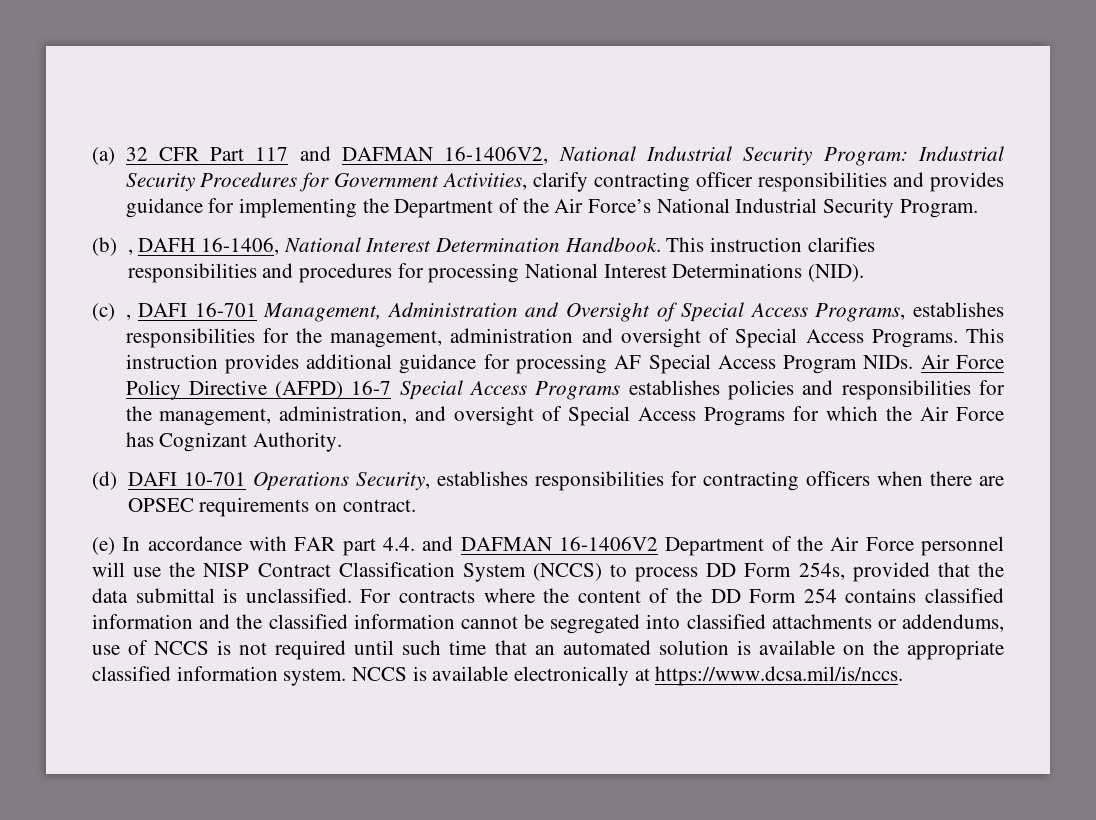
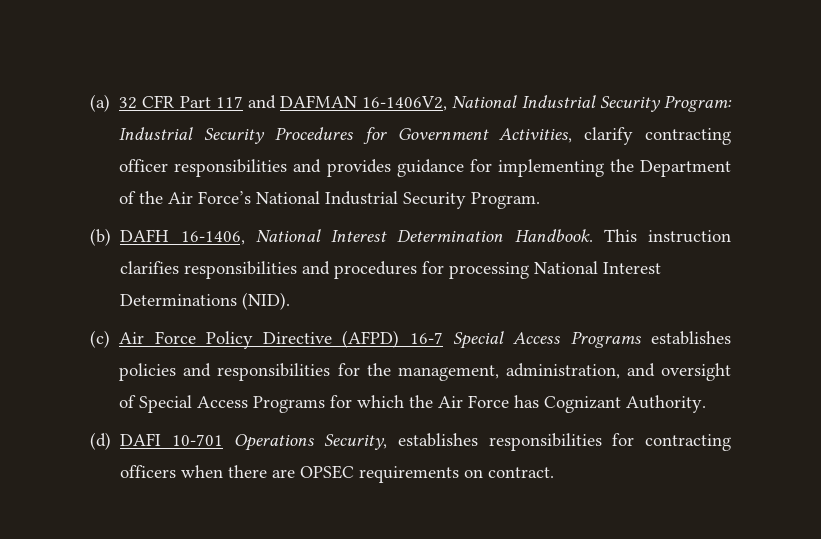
- (b) , DAFH 16-1406, National Interest Determination Handbook.
+ (b) DAFH 16-1406, National Interest Determination Handbook.
- (c) , DAFI 16-701 Management, Administration and Oversight of Special Access Programs, establishes responsibilities for the management, administration and oversight of Special Access Programs. This instruction provides additional guidance for processing AF Special Access Program NIDs. Air Force Policy Directive (AFPD) 16-7 Special Access Programs establishes policies and responsibilities for the management, administration, and oversight of Special Access Programs for which the Air Force has Cognizant Authority.
+ (c) Air Force Policy Directive (AFPD) 16-7 Special Access Programs establishes policies and responsibilities for the management, administration, and oversight of Special Access Programs for which the Air Force has Cognizant Authority.
- (e) In accordance with FAR part 4.4. and DAFMAN 16-1406V2 Department of the Air Force personnel will use the NISP Contract Classification System (NCCS) to process DD Form 254s, provided that the data submittal is unclassified. For contracts where the content of the DD Form 254 contains classified information and the classified information cannot be segregated into classified attachments or addendums, use of NCCS is not required until such time that an automated solution is available on the appropriate classified information system. NCCS is available electronically at https://www.dcsa.mil/is/nccs.

